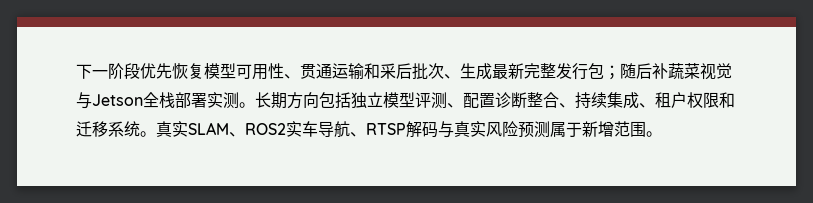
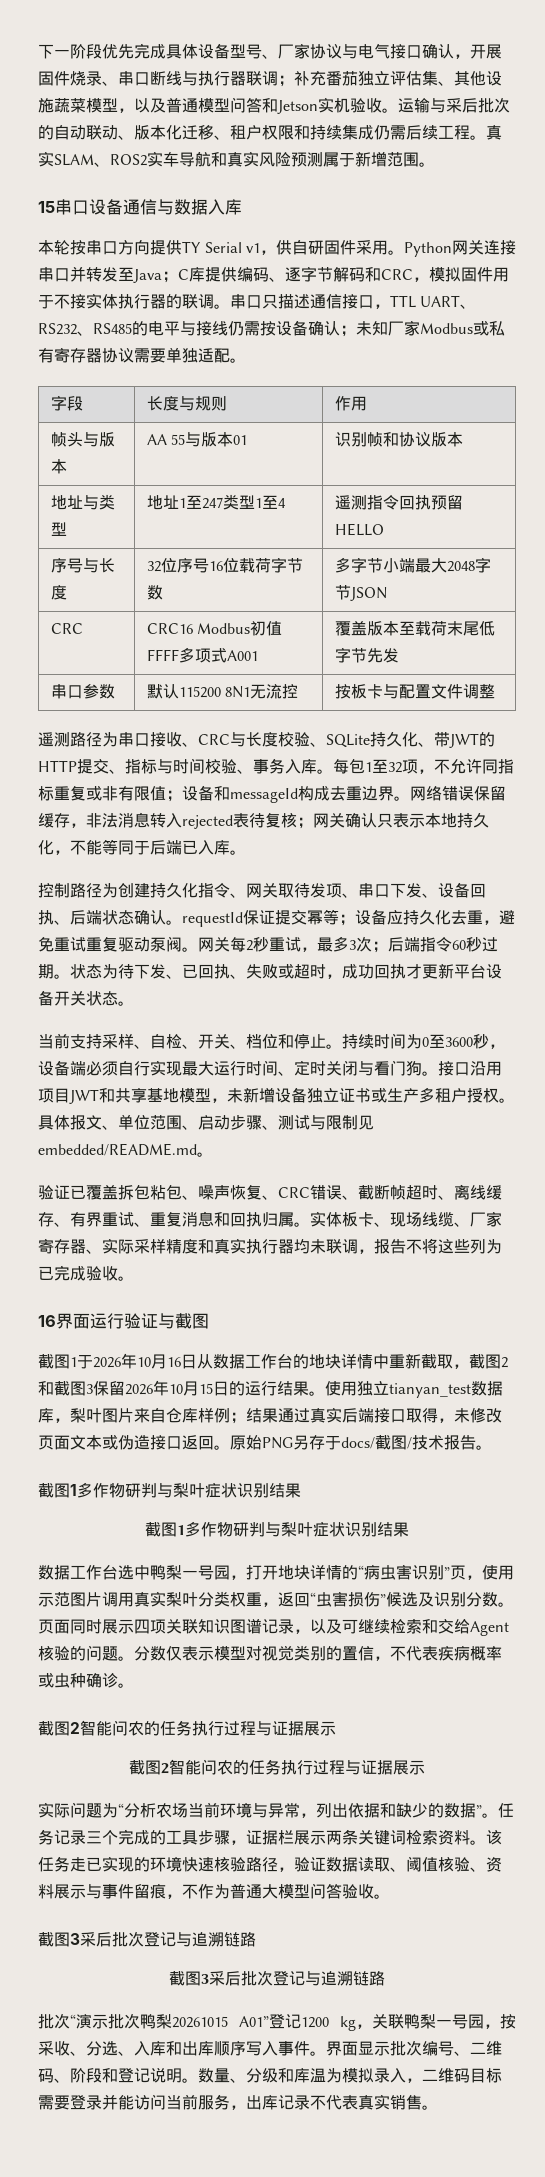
- 下一阶段优先恢复模型可用性、贯通运输和采后批次、生成最新完整发行包；随后补蔬菜视觉与Jetson全栈部署实测。长期方向包括独立模型评测、配置诊断整合、持续集成、租户权限和迁移系统。
+ 下一阶段优先完成具体设备型号、厂家协议与电气接口确认，开展固件烧录、串口断线与执行器联调；补充番茄独立评估集、其他设施蔬菜模型，以及普通模型问答和Jetson实机验收。运输与采后批次的自动联动、版本化迁移、租户权限和持续集成仍需后续工程。
- 真实SLAM、ROS2实车导航、RTSP解码与真实风险预测属于新增范围。
+ 真实SLAM、ROS2实车导航和真实风险预测属于新增范围。
+ 15串口设备通信与数据入库
+ 本轮按串口方向提供TY Serial v1，供自研固件采用。Python网关连接串口并转发至Java；C库提供编码、逐字节解码和CRC，模拟固件用于不接实体执行器的联调。串口只描述通信接口，TTL UART、RS232、RS485的电平与接线仍需按设备确认；未知厂家Modbus或私有寄存器协议需要单独适配。
+ 字段 | 长度与规则 | 作用
+ 帧头与版本 | AA 55与版本01 | 识别帧和协议版本
+ 地址与类型 | 地址1至247类型1至4 | 遥测指令回执预留HELLO
+ 序号与长度 | 32位序号16位载荷字节数 | 多字节小端最大2048字节JSON
+ CRC | CRC16 Modbus初值FFFF多项式A001 | 覆盖版本至载荷末尾低字节先发
+ 串口参数 | 默认115200 8N1无流控 | 按板卡与配置文件调整
+ 遥测路径为串口接收、CRC与长度校验、SQLite持久化、带JWT的HTTP提交、指标与时间校验、事务入库。每包1至32项，不允许同指标重复或非有限值；设备和messageId构成去重边界。网络错误保留缓存，非法消息转入rejected表待复核；网关确认只表示本地持久化，不能等同于后端已入库。
+ 控制路径为创建持久化指令、网关取待发项、串口下发、设备回执、后端状态确认。requestId保证提交幂等；设备应持久化去重，避免重试重复驱动泵阀。网关每2秒重试，最多3次；后端指令60秒过期。状态为待下发、已回执、失败或超时，成功回执才更新平台设备开关状态。
+ 当前支持采样、自检、开关、档位和停止。持续时间为0至3600秒，设备端必须自行实现最大运行时间、定时关闭与看门狗。接口沿用项目JWT和共享基地模型，未新增设备独立证书或生产多租户授权。具体报文、单位范围、启动步骤、测试与限制见embedded/README.md。
+ 验证已覆盖拆包粘包、噪声恢复、CRC错误、截断帧超时、离线缓存、有界重试、重复消息和回执归属。实体板卡、现场线缆、厂家寄存器、实际采样精度和真实执行器均未联调，报告不将这些列为已完成验收。
+ 16界面运行验证与截图
+ 截图1于2026年10月16日从数据工作台的地块详情中重新截取，截图2和截图3保留2026年10月15日的运行结果。使用独立tianyan_test数据库，梨叶图片来自仓库样例；结果通过真实后端接口取得，未修改页面文本或伪造接口返回。原始PNG另存于docs/截图/技术报告。
+ 截图1多作物研判与梨叶症状识别结果
+ 截图1多作物研判与梨叶症状识别结果
+ 数据工作台选中鸭梨一号园，打开地块详情的“病虫害识别”页，使用示范图片调用真实梨叶分类权重，返回“虫害损伤”候选及识别分数。页面同时展示四项关联知识图谱记录，以及可继续检索和交给Agent核验的问题。分数仅表示模型对视觉类别的置信，不代表疾病概率或虫种确诊。
+ 截图2智能问农的任务执行过程与证据展示
+ 截图2智能问农的任务执行过程与证据展示
+ 实际问题为“分析农场当前环境与异常，列出依据和缺少的数据”。任务记录三个完成的工具步骤，证据栏展示两条关键词检索资料。该任务走已实现的环境快速核验路径，验证数据读取、阈值核验、资料展示与事件留痕，不作为普通大模型问答验收。
+ 截图3采后批次登记与追溯链路
+ 截图3采后批次登记与追溯链路
+ 批次“演示批次鸭梨20261015 A01”登记1200 kg，关联鸭梨一号园，按采收、分选、入库和出库顺序写入事件。界面显示批次编号、二维码、阶段和登记说明。数量、分级和库温为模拟录入，二维码目标需要登录并能访问当前服务，出库记录不代表真实销售。

